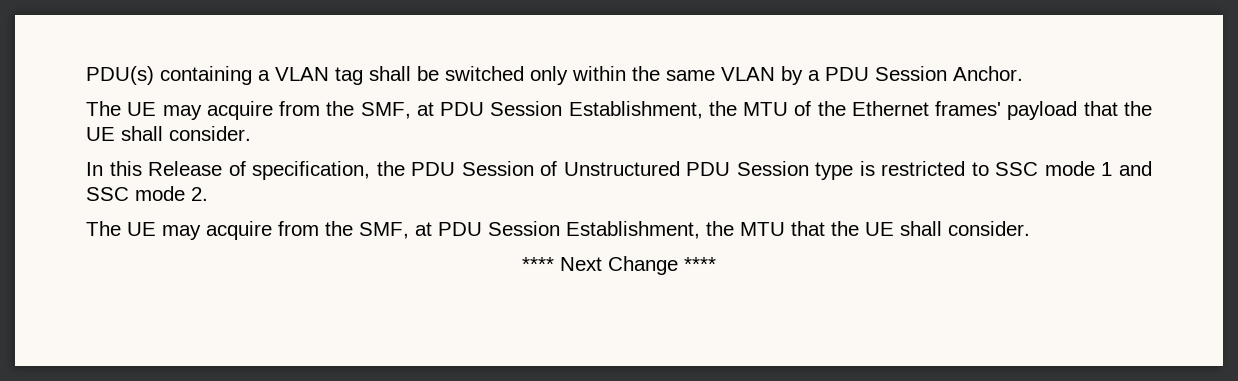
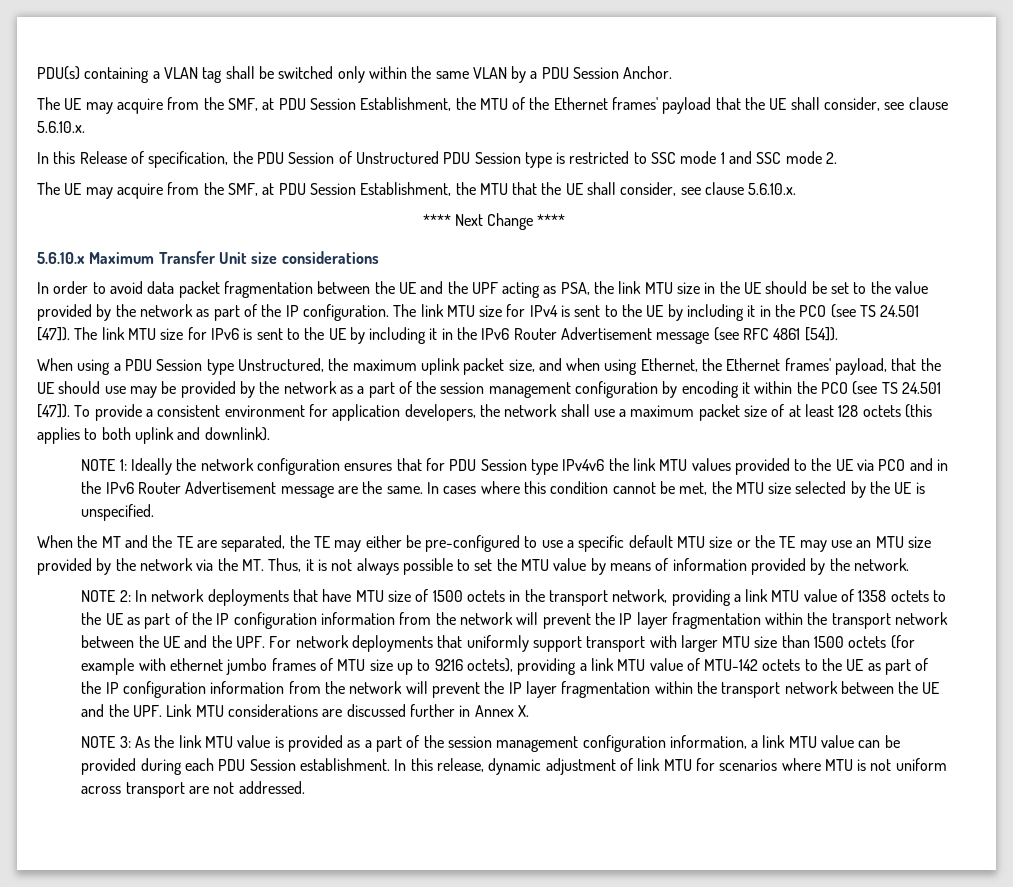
- The UE may acquire from the SMF, at PDU Session Establishment, the MTU of the Ethernet frames' payload that the UE shall consider.
+ The UE may acquire from the SMF, at PDU Session Establishment, the MTU of the Ethernet frames' payload that the UE shall consider, see clause 5.6.10.x.
- The UE may acquire from the SMF, at PDU Session Establishment, the MTU that the UE shall consider.
+ The UE may acquire from the SMF, at PDU Session Establishment, the MTU that the UE shall consider, see clause 5.6.10.x.
+ 5.6.10.x Maximum Transfer Unit size considerations
+ In order to avoid data packet fragmentation between the UE and the UPF acting as PSA, the link MTU size in the UE should be set to the value provided by the network as part of the IP configuration. The link MTU size for IPv4 is sent to the UE by including it in the PCO (see TS 24.501 [47]). The link MTU size for IPv6 is sent to the UE by including it in the IPv6 Router Advertisement message (see RFC 4861 [54]).
+ When using a PDU Session type Unstructured, the maximum uplink packet size, and when using Ethernet, the Ethernet frames' payload, that the UE should use may be provided by the network as a part of the session management configuration by encoding it within the PCO (see TS 24.501 [47]). To provide a consistent environment for application developers, the network shall use a maximum packet size of at least 128 octets (this applies to both uplink and downlink).
+ NOTE 1: Ideally the network configuration ensures that for PDU Session type IPv4v6 the link MTU values provided to the UE via PCO and in the IPv6 Router Advertisement message are the same. In cases where this condition cannot be met, the MTU size selected by the UE is unspecified.
+ When the MT and the TE are separated, the TE may either be pre-configured to use a specific default MTU size or the TE may use an MTU size provided by the network via the MT. Thus, it is not always possible to set the MTU value by means of information provided by the network.
+ NOTE 2: In network deployments that have MTU size of 1500 octets in the transport network, providing a link MTU value of 1358 octets to the UE as part of the IP configuration information from the network will prevent the IP layer fragmentation within the transport network between the UE and the UPF. For network deployments that uniformly support transport with larger MTU size than 1500 octets (for example with ethernet jumbo frames of MTU size up to 9216 octets), providing a link MTU value of MTU-142 octets to the UE as part of the IP configuration information from the network will prevent the IP layer fragmentation within the transport network between the UE and the UPF. Link MTU considerations are discussed further in Annex X.
+ NOTE 3: As the link MTU value is provided as a part of the session management configuration information, a link MTU value can be provided during each PDU Session establishment. In this release, dynamic adjustment of link MTU for scenarios where MTU is not uniform across transport are not addressed.

